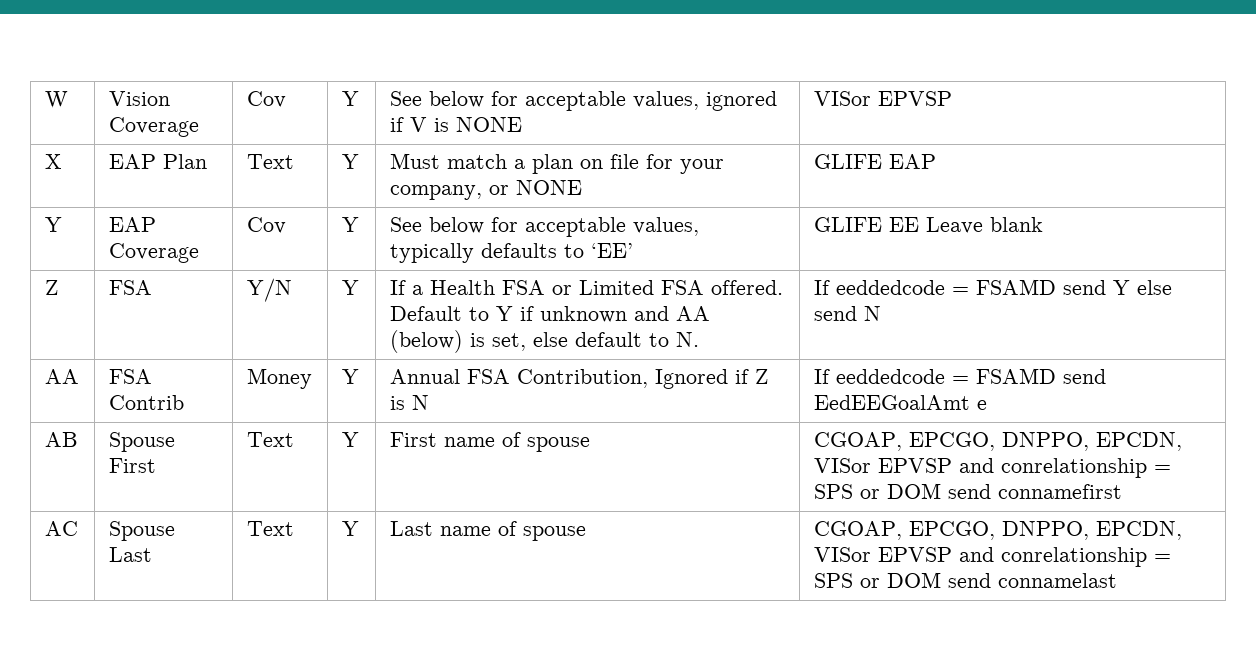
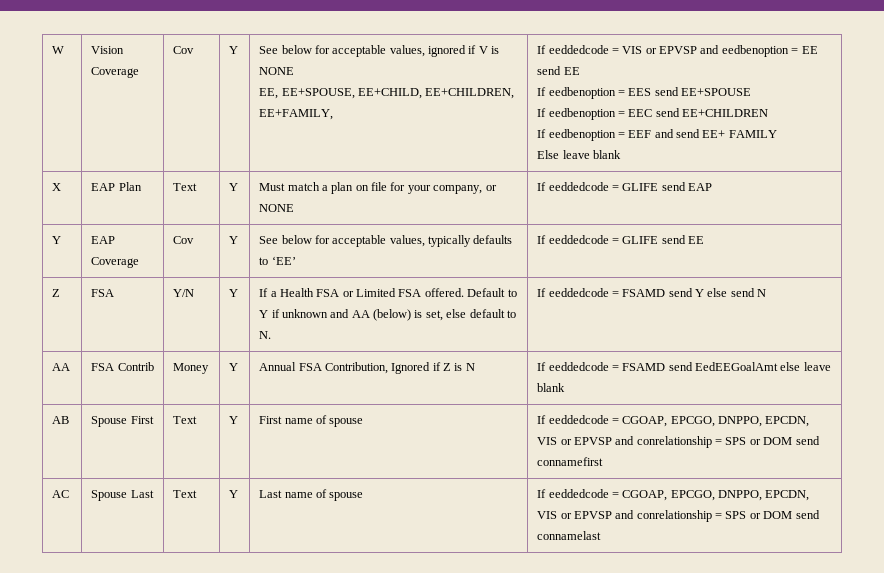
- See below for acceptable values, ignored if V is NONE | VISor EPVSP
+ See below for acceptable values, ignored if V is NONE
+ EE, EE+SPOUSE, EE+CHILD, EE+CHILDREN, EE+FAMILY, | If eeddedcode = VIS or EPVSP and eedbenoption = EE send EE
+ If eedbenoption = EES send EE+SPOUSE
+ If eedbenoption = EEC send EE+CHILDREN
+ If eedbenoption = EEF and send EE+ FAMILY
+ Else leave blank
- X | EAP Plan | Text | Y | Must match a plan on file for your company, or NONE | GLIFE EAP
+ X | EAP Plan | Text | Y | Must match a plan on file for your company, or NONE | If eeddedcode = GLIFE send EAP
- Y | EAP Coverage | Cov | Y | See below for acceptable values, typically defaults to ‘EE’ | GLIFE EE Leave blank
+ Y | EAP Coverage | Cov | Y | See below for acceptable values, typically defaults to ‘EE’ | If eeddedcode = GLIFE send EE
- AA | FSA Contrib | Money | Y | Annual FSA Contribution, Ignored if Z is N | If eeddedcode = FSAMD send EedEEGoalAmt e
+ AA | FSA Contrib | Money | Y | Annual FSA Contribution, Ignored if Z is N | If eeddedcode = FSAMD send EedEEGoalAmt else leave blank
- AB | Spouse First | Text | Y | First name of spouse | CGOAP, EPCGO, DNPPO, EPCDN, VISor EPVSP and conrelationship = SPS or DOM send connamefirst
+ AB | Spouse First | Text | Y | First name of spouse | If eeddedcode = CGOAP, EPCGO, DNPPO, EPCDN, VIS or EPVSP and conrelationship = SPS or DOM send connamefirst
- AC | Spouse Last | Text | Y | Last name of spouse | CGOAP, EPCGO, DNPPO, EPCDN, VISor EPVSP and conrelationship = SPS or DOM send connamelast
+ AC | Spouse Last | Text | Y | Last name of spouse | If eeddedcode = CGOAP, EPCGO, DNPPO, EPCDN, VIS or EPVSP and conrelationship = SPS or DOM send connamelast

